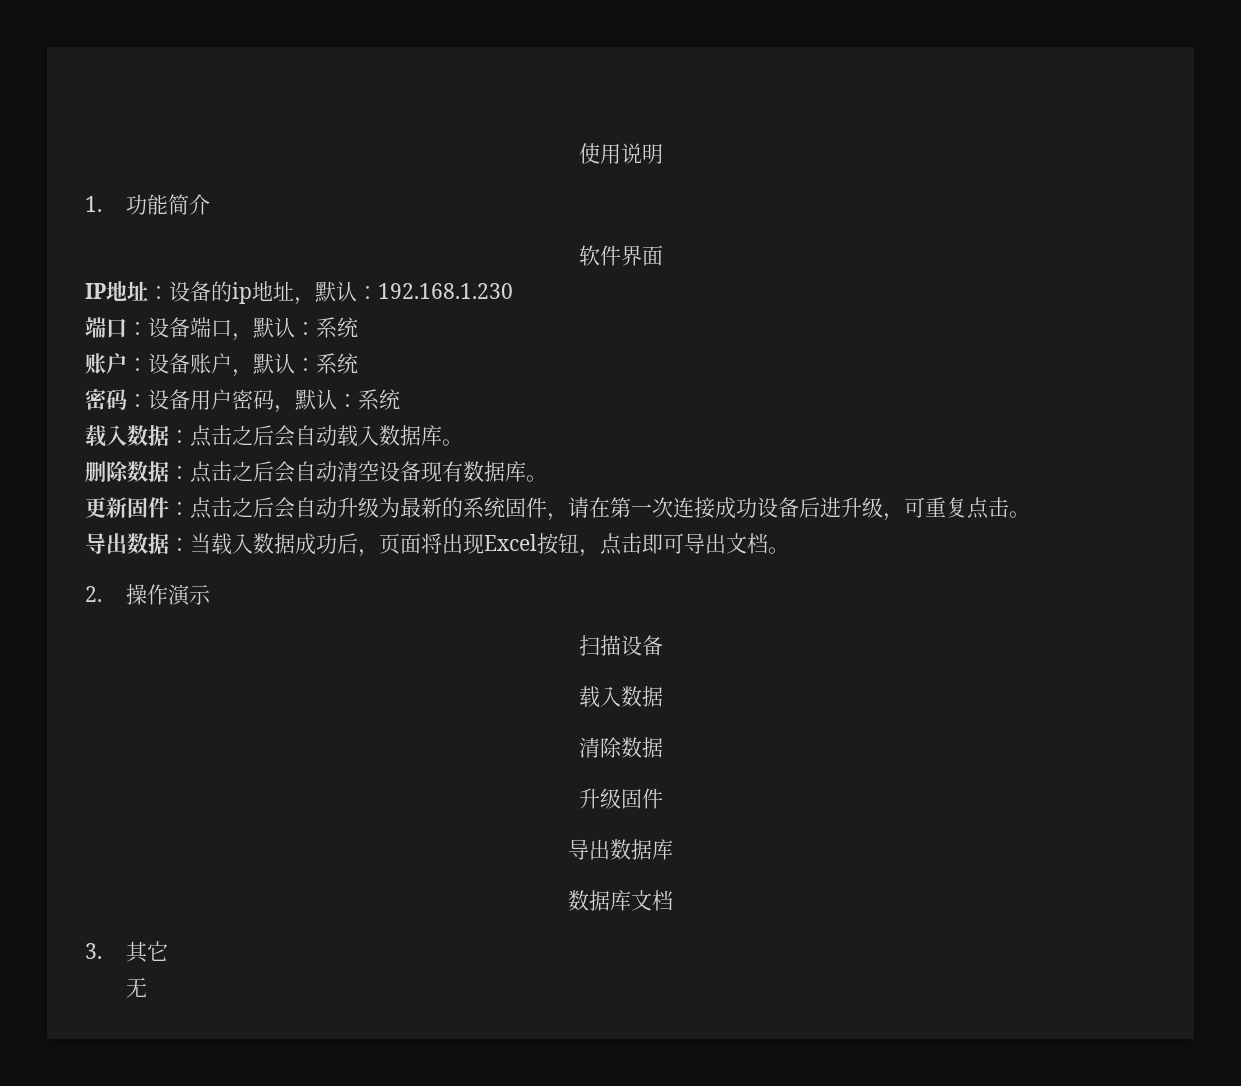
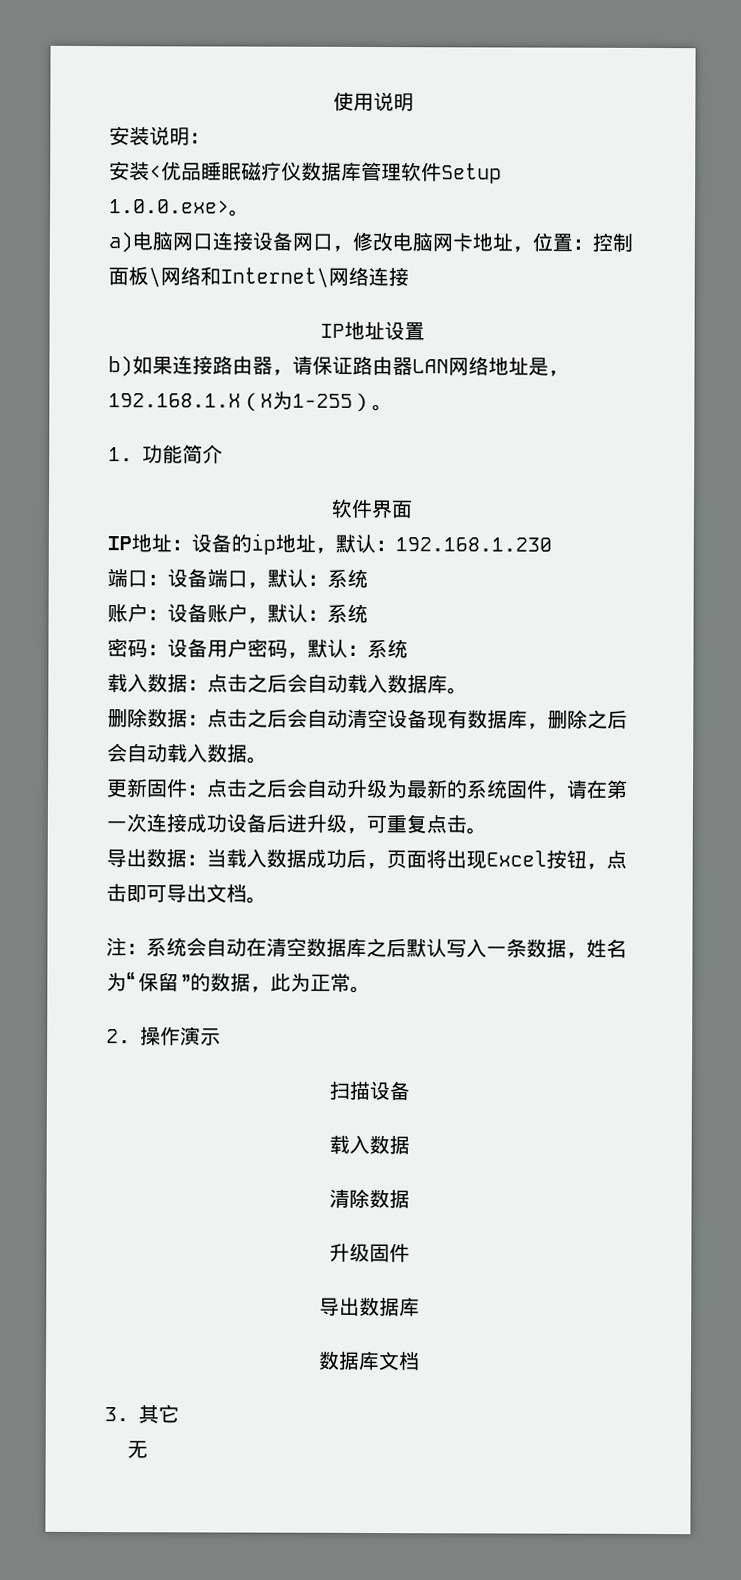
+ 安装说明：
+ 安装<优品睡眠磁疗仪数据库管理软件Setup 1.0.0.exe>。
+ a)电脑网口连接设备网口，修改电脑网卡地址，位置：控制面板\网络和Internet\网络连接
+ IP地址设置
+ b)如果连接路由器，请保证路由器LAN网络地址是，192.168.1.X（X为1-255）。
- 删除数据：点击之后会自动清空设备现有数据库。
+ 删除数据：点击之后会自动清空设备现有数据库，删除之后会自动载入数据。
+ 注：系统会自动在清空数据库之后默认写入一条数据，姓名为“保留”的数据，此为正常。

